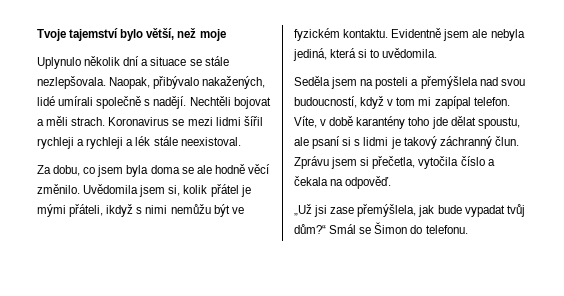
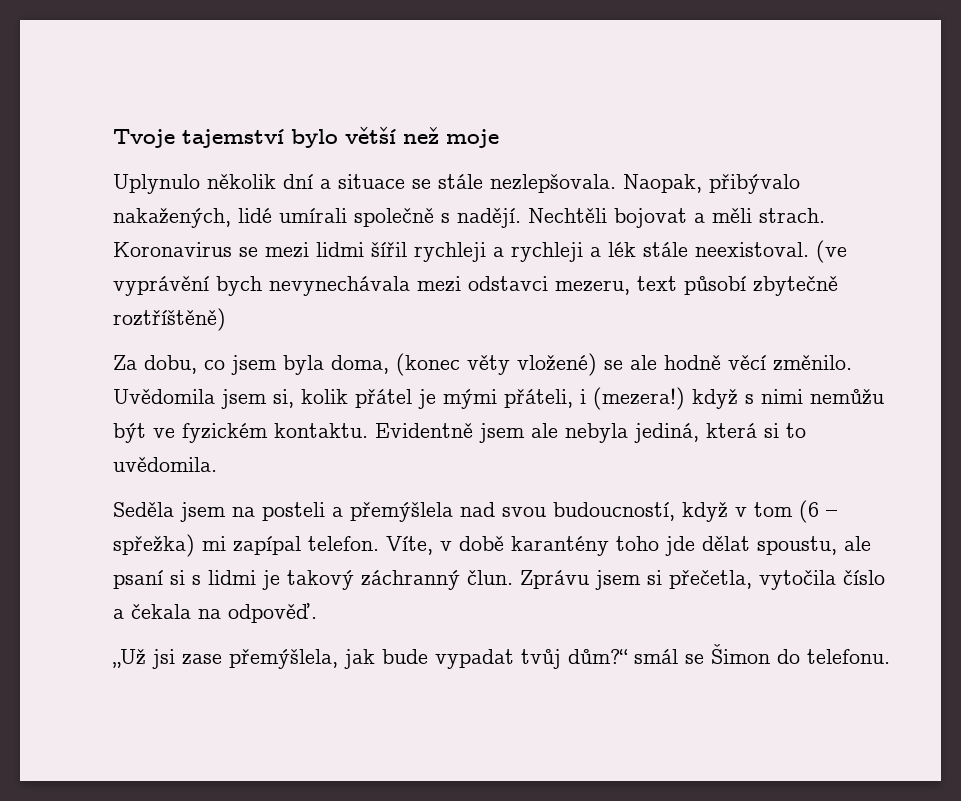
- Tvoje tajemství bylo větší, než moje
+ Tvoje tajemství bylo větší než moje
+ (ve vyprávění bych nevynechávala mezi odstavci mezeru, text působí zbytečně roztříštěně)
- Za dobu, co jsem byla doma se ale hodně věcí změnilo.
+ Za dobu, co jsem byla doma, (konec věty vložené) se ale hodně věcí změnilo.
- Uvědomila jsem si, kolik přátel je mými přáteli, ikdyž s nimi nemůžu být ve fyzickém kontaktu.
+ Uvědomila jsem si, kolik přátel je mými přáteli, i (mezera!) když s nimi nemůžu být ve fyzickém kontaktu.
- Seděla jsem na posteli a přemýšlela nad svou budoucností, když v tom mi zapípal telefon.
+ Seděla jsem na posteli a přemýšlela nad svou budoucností, když v tom (6 – spřežka) mi zapípal telefon.
- „Už jsi zase přemýšlela, jak bude vypadat tvůj dům?“ Smál se Šimon do telefonu.
+ „Už jsi zase přemýšlela, jak bude vypadat tvůj dům?“ smál se Šimon do telefonu.

